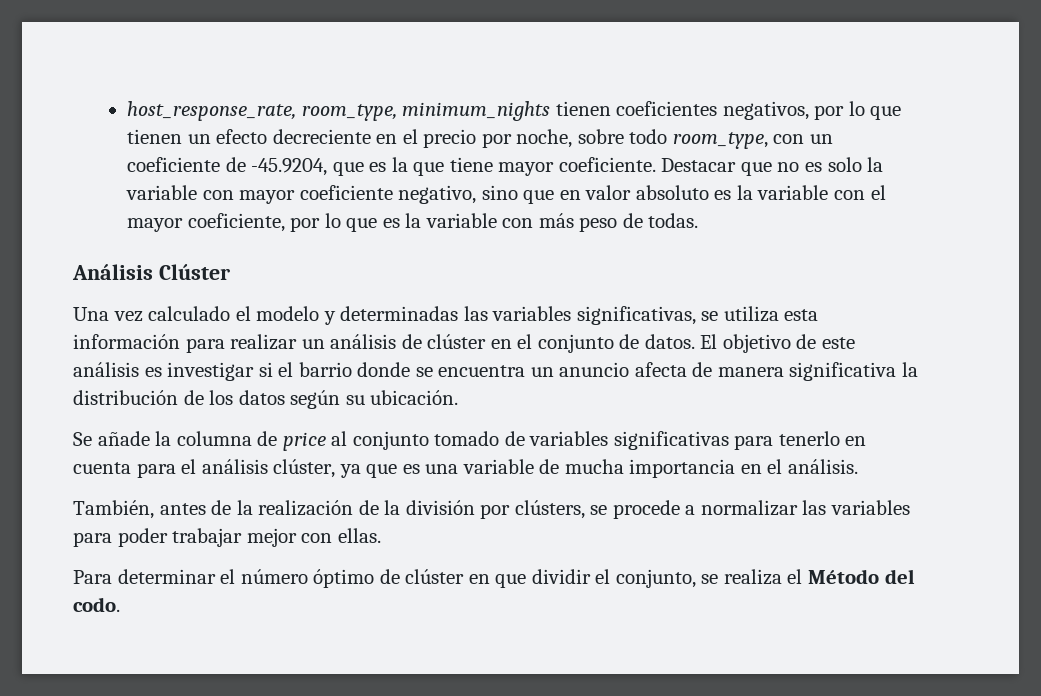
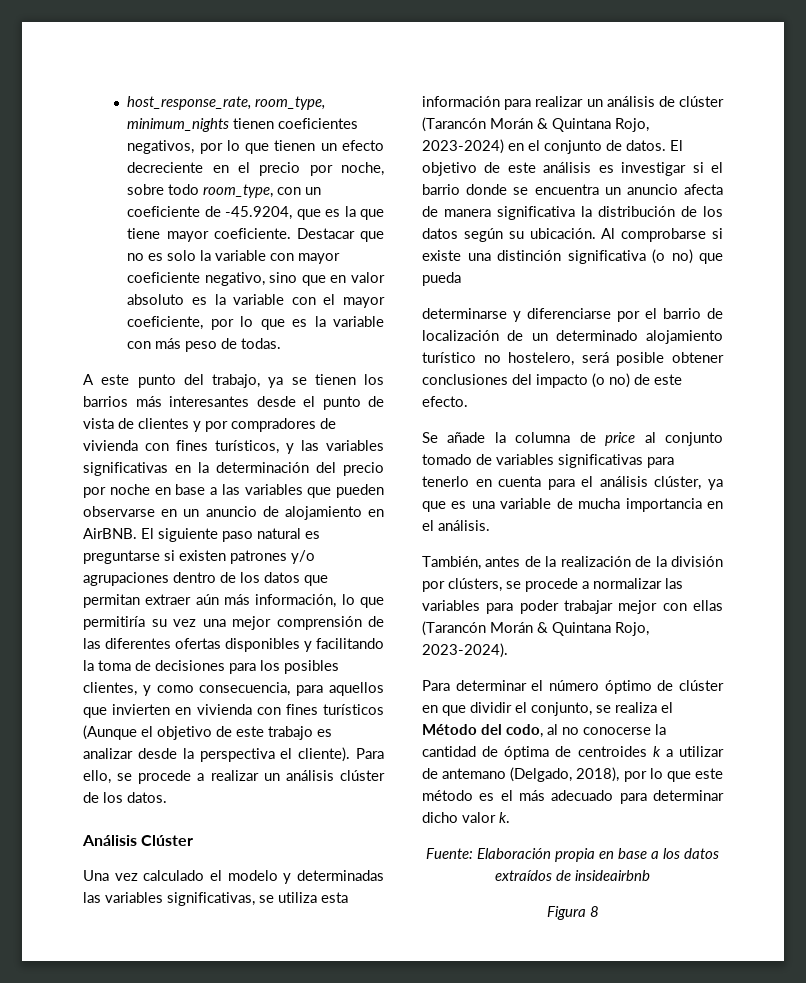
+ A este punto del trabajo, ya se tienen los barrios más interesantes desde el punto de vista de clientes y por compradores de vivienda con fines turísticos, y las variables significativas en la determinación del precio por noche en base a las variables que pueden observarse en un anuncio de alojamiento en AirBNB. El siguiente paso natural es preguntarse si existen patrones y/o agrupaciones dentro de los datos que permitan extraer aún más información, lo que permitiría su vez una mejor comprensión de las diferentes ofertas disponibles y facilitando la toma de decisiones para los posibles clientes, y como consecuencia, para aquellos que invierten en vivienda con fines turísticos (Aunque el objetivo de este trabajo es analizar desde la perspectiva el cliente). Para ello, se procede a realizar un análisis clúster de los datos.
- Una vez calculado el modelo y determinadas las variables significativas, se utiliza esta información para realizar un análisis de clúster en el conjunto de datos.
+ Una vez calculado el modelo y determinadas las variables significativas, se utiliza esta información para realizar un análisis de clúster (Tarancón Morán & Quintana Rojo, 2023-2024) en el conjunto de datos.
+ Al comprobarse si existe una distinción significativa (o no) que pueda
+ determinarse y diferenciarse por el barrio de localización de un determinado alojamiento turístico no hostelero, será posible obtener conclusiones del impacto (o no) de este efecto.
- También, antes de la realización de la división por clústers, se procede a normalizar las variables para poder trabajar mejor con ellas.
+ También, antes de la realización de la división por clústers, se procede a normalizar las variables para poder trabajar mejor con ellas (Tarancón Morán & Quintana Rojo, 2023-2024).
- Para determinar el número óptimo de clúster en que dividir el conjunto, se realiza el Método del codo.
+ Para determinar el número óptimo de clúster en que dividir el conjunto, se realiza el Método del codo, al no conocerse la cantidad de óptima de centroides k a utilizar de antemano (Delgado, 2018), por lo que este método es el más adecuado para determinar dicho valor k.
+ Fuente: Elaboración propia en base a los datos extraídos de insideairbnb
+ Figura 8

